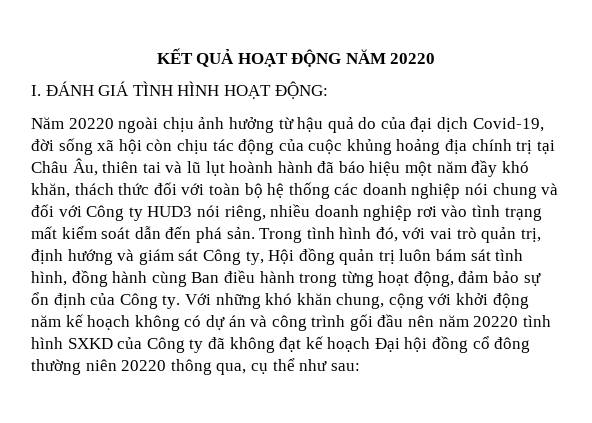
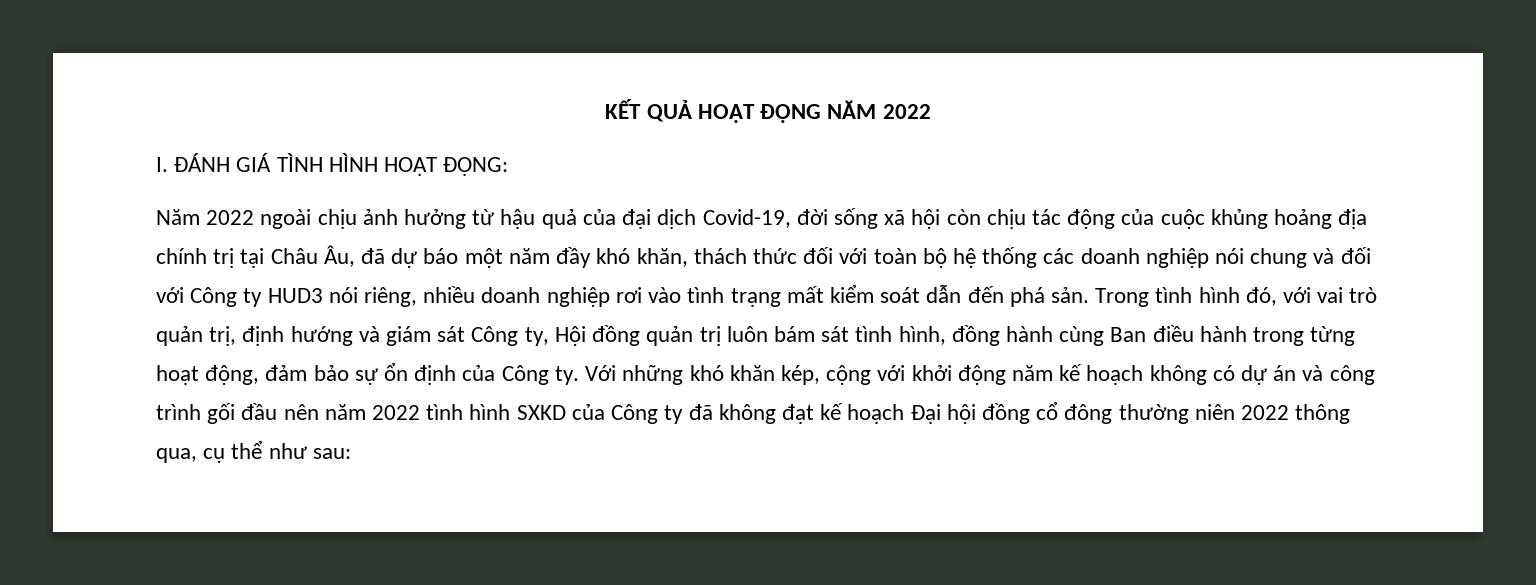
- KẾT QUẢ HOẠT ĐỘNG NĂM 20220
+ KẾT QUẢ HOẠT ĐỘNG NĂM 2022
- Năm 20220 ngoài chịu ảnh hưởng từ hậu quả do của đại dịch Covid-19, đời sống xã hội còn chịu tác động của cuộc khủng hoảng địa chính trị tại Châu Âu, thiên tai và lũ lụt hoành hành đã báo hiệu một năm đầy khó khăn, thách thức đối với toàn bộ hệ thống các doanh nghiệp nói chung và đối với Công ty HUD3 nói riêng, nhiều doanh nghiệp rơi vào tình trạng mất kiểm soát dẫn đến phá sản.
+ Năm 2022 ngoài chịu ảnh hưởng từ hậu quả của đại dịch Covid-19, đời sống xã hội còn chịu tác động của cuộc khủng hoảng địa chính trị tại Châu Âu, đã dự báo một năm đầy khó khăn, thách thức đối với toàn bộ hệ thống các doanh nghiệp nói chung và đối với Công ty HUD3 nói riêng, nhiều doanh nghiệp rơi vào tình trạng mất kiểm soát dẫn đến phá sản.
- Với những khó khăn chung, cộng với khởi động năm kế hoạch không có dự án và công trình gối đầu nên năm 20220 tình hình SXKD của Công ty đã không đạt kế hoạch Đại hội đồng cổ đông thường niên 20220 thông qua, cụ thể như sau:
+ Với những khó khăn kép, cộng với khởi động năm kế hoạch không có dự án và công trình gối đầu nên năm 2022 tình hình SXKD của Công ty đã không đạt kế hoạch Đại hội đồng cổ đông thường niên 2022 thông qua, cụ thể như sau:

